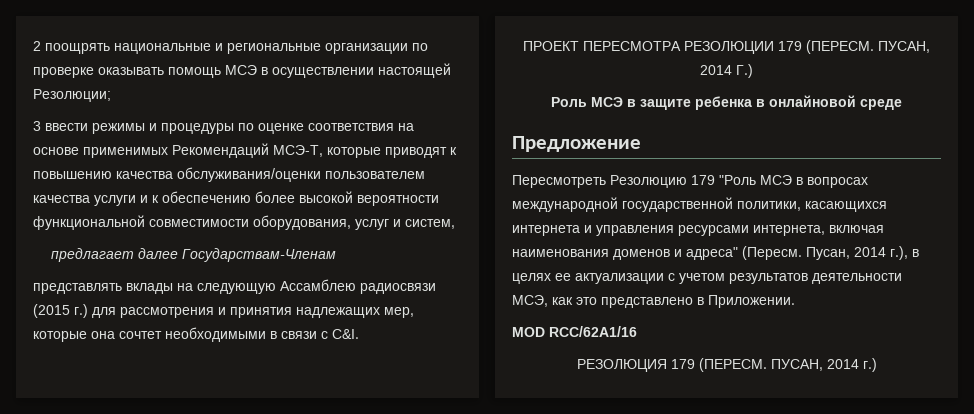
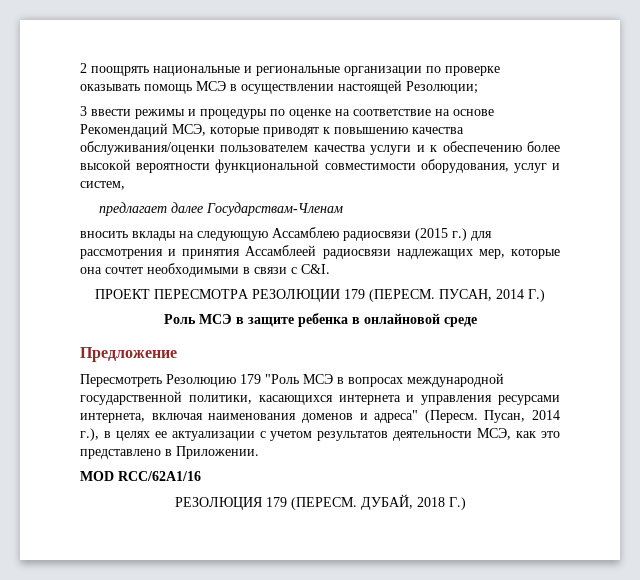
- 3 ввести режимы и процедуры по оценке соответствия на основе применимых Рекомендаций МСЭ-Т, которые приводят к повышению качества обслуживания/оценки пользователем качества услуги и к обеспечению более высокой вероятности функциональной совместимости оборудования, услуг и систем,
+ 3 ввести режимы и процедуры по оценке на соответствие на основе Рекомендаций МСЭ, которые приводят к повышению качества обслуживания/оценки пользователем качества услуги и к обеспечению более высокой вероятности функциональной совместимости оборудования, услуг и систем,
- представлять вклады на следующую Ассамблею радиосвязи (2015 г.) для рассмотрения и принятия надлежащих мер, которые она сочтет необходимыми в связи с C&I.
+ вносить вклады на следующую Ассамблею радиосвязи (2015 г.) для рассмотрения и принятия Ассамблеей радиосвязи надлежащих мер, которые она сочтет необходимыми в связи с C&I.
- ПУСАН, 2014 г.)
+ ДУБАЙ, 2018 Г.)

